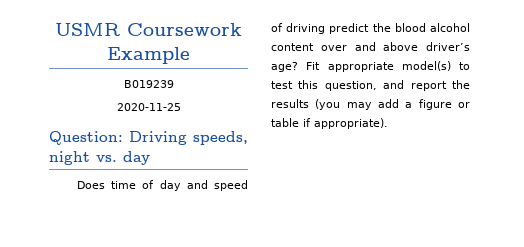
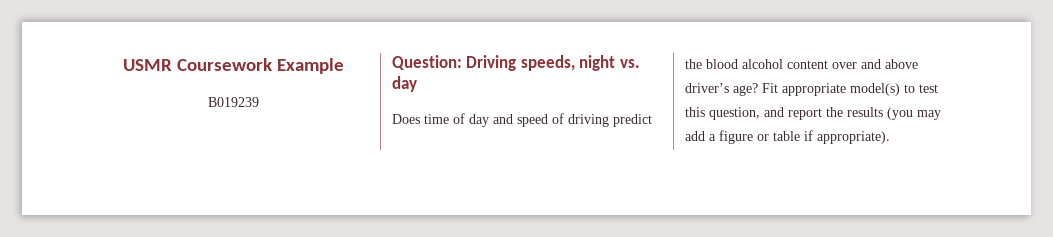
- 2020-11-25

